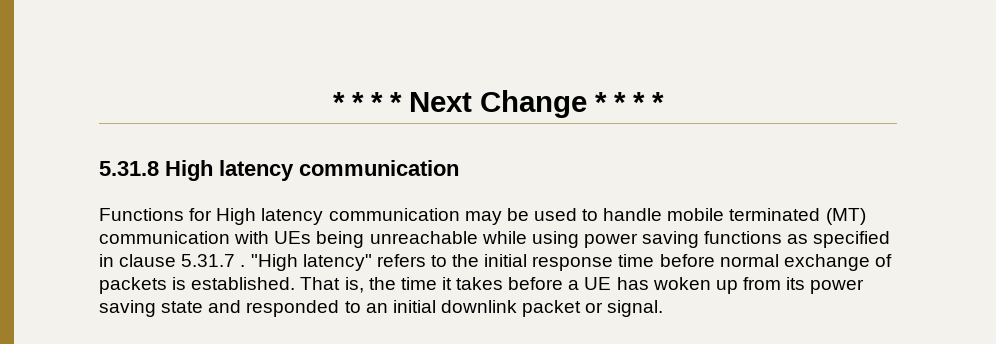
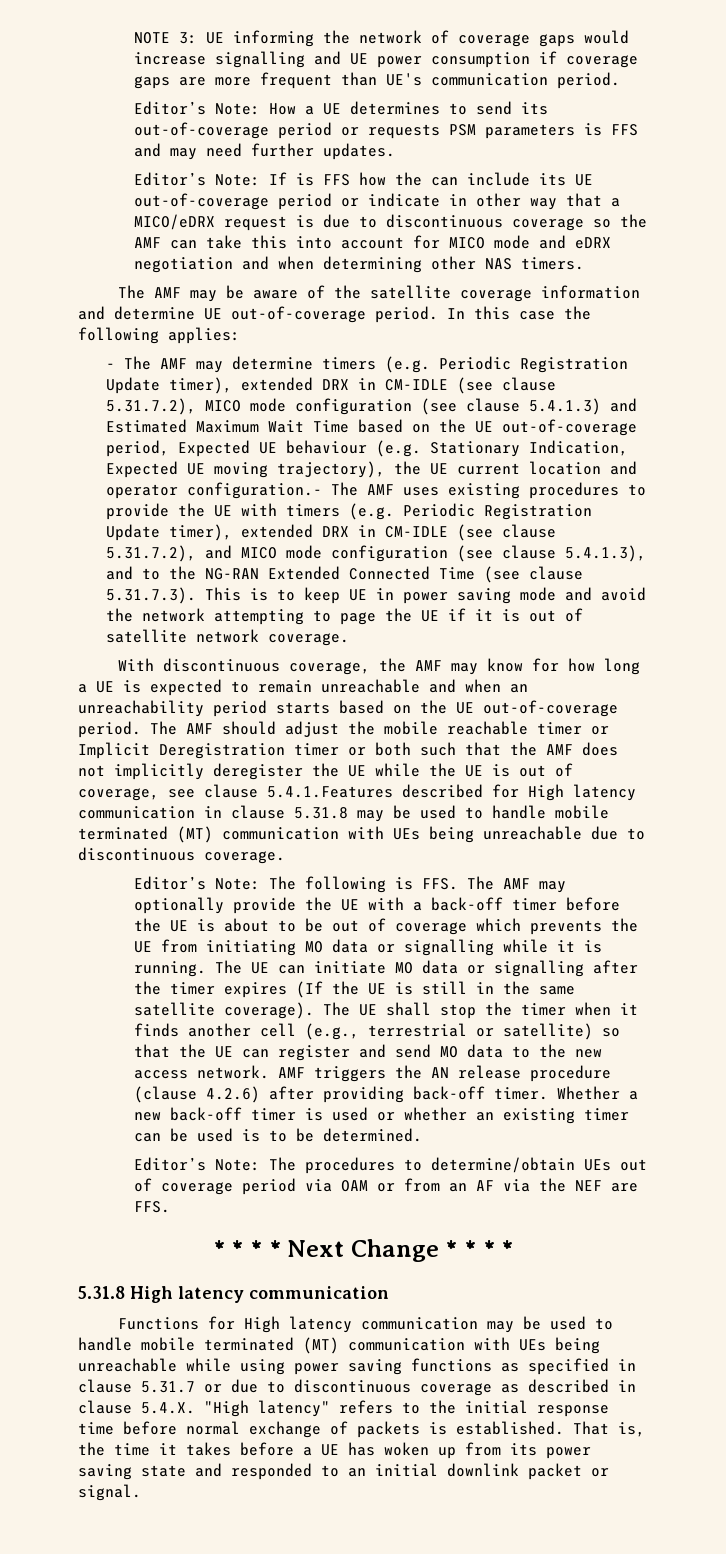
+ NOTE 3: UE informing the network of coverage gaps would increase signalling and UE power consumption if coverage gaps are more frequent than UE's communication period.
+ Editor’s Note: How a UE determines to send its out-of-coverage period or requests PSM parameters is FFS and may need further updates.
+ Editor’s Note: If is FFS how the can include its UE out-of-coverage period or indicate in other way that a MICO/eDRX request is due to discontinuous coverage so the AMF can take this into account for MICO mode and eDRX negotiation and when determining other NAS timers.
+ The AMF may be aware of the satellite coverage information and determine UE out-of-coverage period. In this case the following applies:
+ - The AMF may determine timers (e.g. Periodic Registration Update timer), extended DRX in CM-IDLE (see clause 5.31.7.2), MICO mode configuration (see clause 5.4.1.3) and Estimated Maximum Wait Time based on the UE out-of-coverage period, Expected UE behaviour (e.g. Stationary Indication, Expected UE moving trajectory), the UE current location and operator configuration.- The AMF uses existing procedures to provide the UE with timers (e.g. Periodic Registration Update timer), extended DRX in CM-IDLE (see clause 5.31.7.2), and MICO mode configuration (see clause 5.4.1.3), and to the NG-RAN Extended Connected Time (see clause 5.31.7.3). This is to keep UE in power saving mode and avoid the network attempting to page the UE if it is out of satellite network coverage.
+ With discontinuous coverage, the AMF may know for how long a UE is expected to remain unreachable and when an unreachability period starts based on the UE out-of-coverage period. The AMF should adjust the mobile reachable timer or Implicit Deregistration timer or both such that the AMF does not implicitly deregister the UE while the UE is out of coverage, see clause 5.4.1.Features described for High latency communication in clause 5.31.8 may be used to handle mobile terminated (MT) communication with UEs being unreachable due to discontinuous coverage.
+ Editor’s Note: The following is FFS. The AMF may optionally provide the UE with a back-off timer before the UE is about to be out of coverage which prevents the UE from initiating MO data or signalling while it is running. The UE can initiate MO data or signalling after the timer expires (If the UE is still in the same satellite coverage). The UE shall stop the timer when it finds another cell (e.g., terrestrial or satellite) so that the UE can register and send MO data to the new access network. AMF triggers the AN release procedure (clause 4.2.6) after providing back-off timer. Whether a new back-off timer is used or whether an existing timer can be used is to be determined.
+ Editor’s Note: The procedures to determine/obtain UEs out of coverage period via OAM or from an AF via the NEF are FFS.
- Functions for High latency communication may be used to handle mobile terminated (MT) communication with UEs being unreachable while using power saving functions as specified in clause 5.31.7 . "High latency" refers to the initial response time before normal exchange of packets is established.
+ Functions for High latency communication may be used to handle mobile terminated (MT) communication with UEs being unreachable while using power saving functions as specified in clause 5.31.7 or due to discontinuous coverage as described in clause 5.4.X. "High latency" refers to the initial response time before normal exchange of packets is established.

